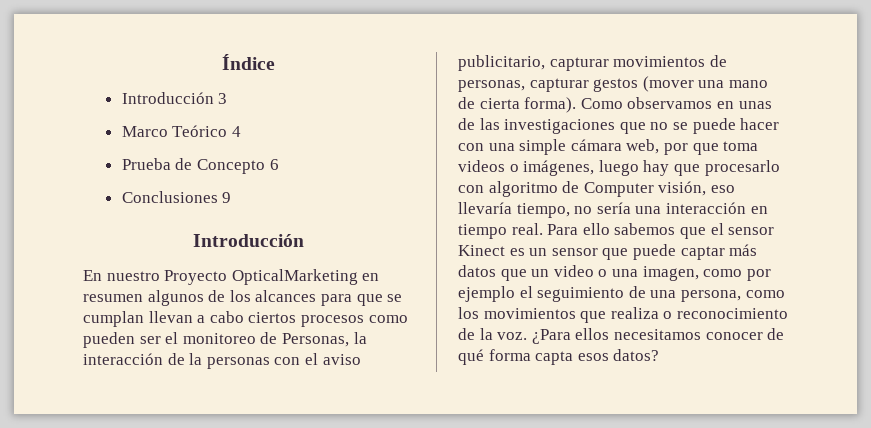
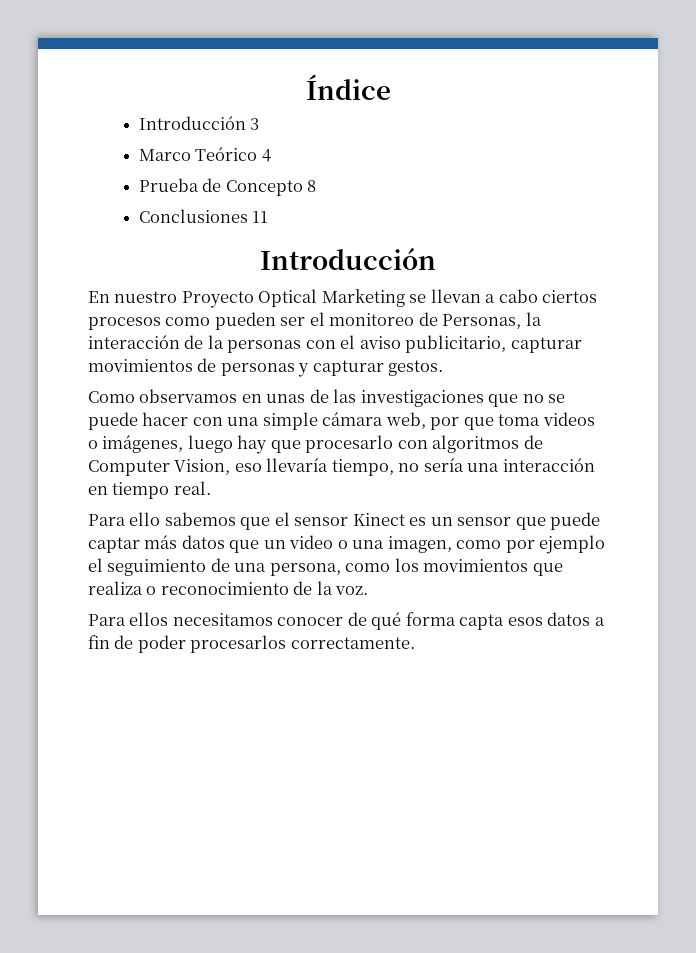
- Prueba de Concepto 6
+ Prueba de Concepto 8
- Conclusiones 9
+ Conclusiones 11
- En nuestro Proyecto OpticalMarketing en resumen algunos de los alcances para que se cumplan llevan a cabo ciertos procesos como pueden ser el monitoreo de Personas, la interacción de la personas con el aviso publicitario, capturar movimientos de personas, capturar gestos (mover una mano de cierta forma). Como observamos en unas de las investigaciones que no se puede hacer con una simple cámara web, por que toma videos o imágenes, luego hay que procesarlo con algoritmo de Computer visión, eso llevaría tiempo, no sería una interacción en tiempo real. Para ello sabemos que el sensor Kinect es un sensor que puede captar más datos que un video o una imagen, como por ejemplo el seguimiento de una persona, como los movimientos que realiza o reconocimiento de la voz. ¿Para ellos necesitamos conocer de qué forma capta esos datos?
+ En nuestro Proyecto Optical Marketing se llevan a cabo ciertos procesos como pueden ser el monitoreo de Personas, la interacción de la personas con el aviso publicitario, capturar movimientos de personas y capturar gestos.
+ Como observamos en unas de las investigaciones que no se puede hacer con una simple cámara web, por que toma videos o imágenes, luego hay que procesarlo con algoritmos de Computer Vision, eso llevaría tiempo, no sería una interacción en tiempo real.
+ Para ello sabemos que el sensor Kinect es un sensor que puede captar más datos que un video o una imagen, como por ejemplo el seguimiento de una persona, como los movimientos que realiza o reconocimiento de la voz.
+ Para ellos necesitamos conocer de qué forma capta esos datos a fin de poder procesarlos correctamente.

